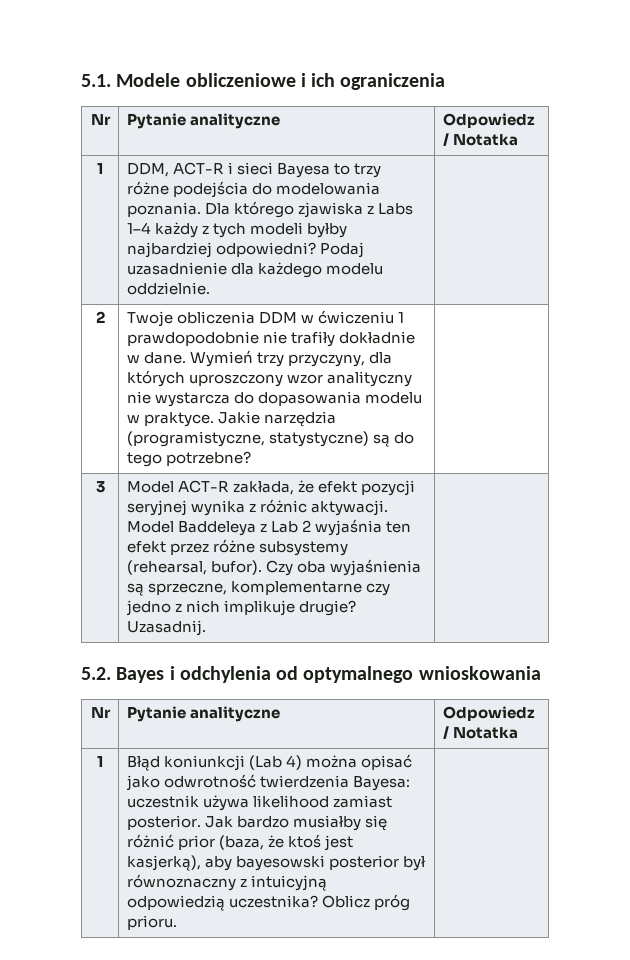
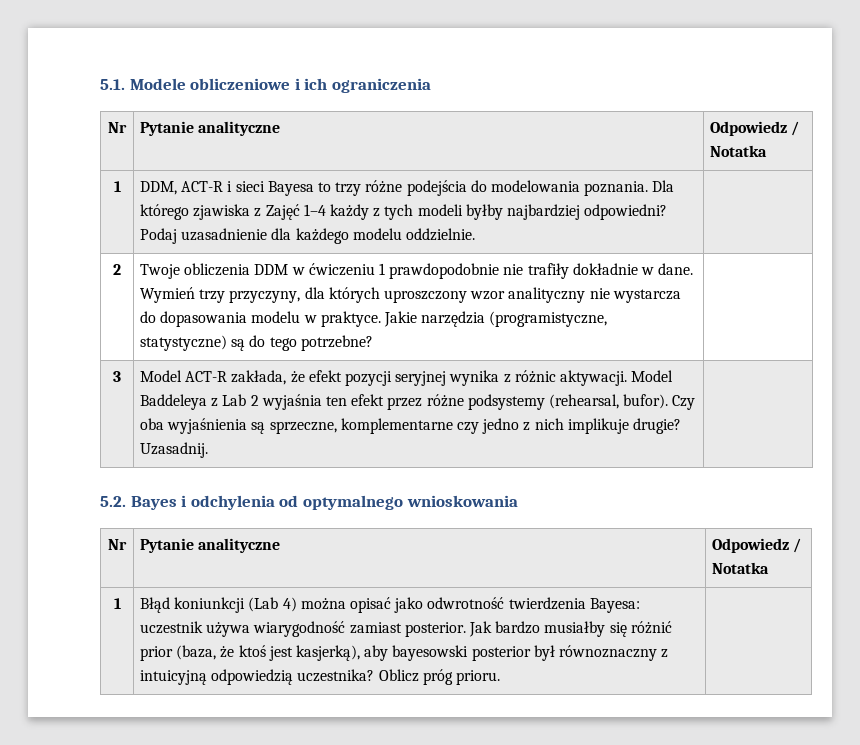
- 1 | DDM, ACT-R i sieci Bayesa to trzy różne podejścia do modelowania poznania. Dla którego zjawiska z Labs 1–4 każdy z tych modeli byłby najbardziej odpowiedni? Podaj uzasadnienie dla każdego modelu oddzielnie. |
+ 1 | DDM, ACT-R i sieci Bayesa to trzy różne podejścia do modelowania poznania. Dla którego zjawiska z Zajęć 1–4 każdy z tych modeli byłby najbardziej odpowiedni? Podaj uzasadnienie dla każdego modelu oddzielnie. |
- 3 | Model ACT-R zakłada, że efekt pozycji seryjnej wynika z różnic aktywacji. Model Baddeleya z Lab 2 wyjaśnia ten efekt przez różne subsystemy (rehearsal, bufor). Czy oba wyjaśnienia są sprzeczne, komplementarne czy jedno z nich implikuje drugie? Uzasadnij. |
+ 3 | Model ACT-R zakłada, że efekt pozycji seryjnej wynika z różnic aktywacji. Model Baddeleya z Lab 2 wyjaśnia ten efekt przez różne podsystemy (rehearsal, bufor). Czy oba wyjaśnienia są sprzeczne, komplementarne czy jedno z nich implikuje drugie? Uzasadnij. |
- 1 | Błąd koniunkcji (Lab 4) można opisać jako odwrotność twierdzenia Bayesa: uczestnik używa likelihood zamiast posterior. Jak bardzo musiałby się różnić prior (baza, że ktoś jest kasjerką), aby bayesowski posterior był równoznaczny z intuicyjną odpowiedzią uczestnika? Oblicz próg prioru. |
+ 1 | Błąd koniunkcji (Lab 4) można opisać jako odwrotność twierdzenia Bayesa: uczestnik używa wiarygodność zamiast posterior. Jak bardzo musiałby się różnić prior (baza, że ktoś jest kasjerką), aby bayesowski posterior był równoznaczny z intuicyjną odpowiedzią uczestnika? Oblicz próg prioru. |

